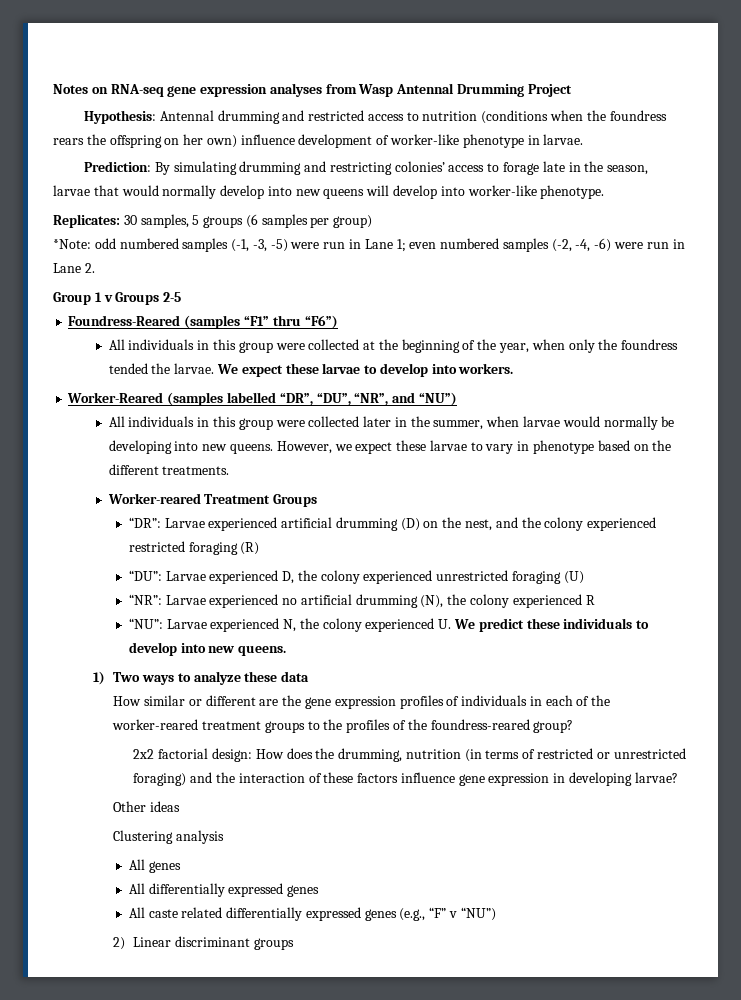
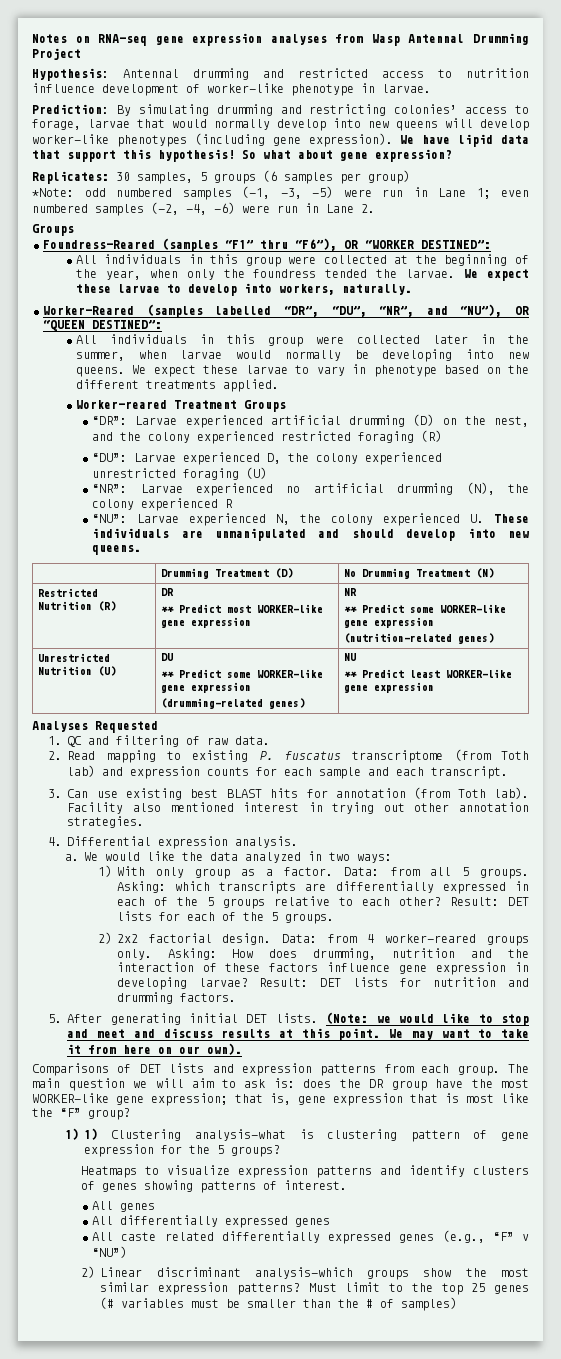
- Hypothesis: Antennal drumming and restricted access to nutrition (conditions when the foundress rears the offspring on her own) influence development of worker-like phenotype in larvae.
+ Hypothesis: Antennal drumming and restricted access to nutrition influence development of worker-like phenotype in larvae.
- Prediction: By simulating drumming and restricting colonies’ access to forage late in the season, larvae that would normally develop into new queens will develop into worker-like phenotype.
+ Prediction: By simulating drumming and restricting colonies’ access to forage, larvae that would normally develop into new queens will develop worker-like phenotypes (including gene expression). We have lipid data that support this hypothesis! So what about gene expression?
  *Note: odd numbered samples (-1, -3, -5) were run in Lane 1; even numbered samples (-2, -4, -6) were run in Lane 2.
- Group 1 v Groups 2-5
+ Groups
- Foundress-Reared (samples “F1” thru “F6”)
+ Foundress-Reared (samples “F1” thru “F6”), OR “WORKER DESTINED”:
- We expect these larvae to develop into workers.
+ We expect these larvae to develop into workers, naturally.
- Worker-Reared (samples labelled “DR”, “DU”, “NR”, and “NU”)
+ Worker-Reared (samples labelled “DR”, “DU”, “NR”, and “NU”), OR “QUEEN DESTINED”:
- However, we expect these larvae to vary in phenotype based on the different treatments.
+ We expect these larvae to vary in phenotype based on the different treatments applied.
- “NU”: Larvae experienced N, the colony experienced U. We predict these individuals to develop into new queens.
- 1) Two ways to analyze these data
- How similar or different are the gene expression profiles of individuals in each of the worker-reared treatment groups to the profiles of the foundress-reared group?
- 2x2 factorial design: How does the drumming, nutrition (in terms of restricted or unrestricted foraging) and the interaction of these factors influence gene expression in developing larvae?
- Other ideas
- Clustering analysis
+ “NU”: Larvae experienced N, the colony experienced U. These individuals are unmanipulated and should develop into new queens.
+ | Drumming Treatment (D) | No Drumming Treatment (N)
+ Restricted Nutrition (R) | DR
+ ** Predict most WORKER-like gene expression | NR
+ ** Predict some WORKER-like gene expression
+ (nutrition-related genes)
+ Unrestricted Nutrition (U) | DU
+ ** Predict some WORKER-like gene expression
+ (drumming-related genes) | NU
+ ** Predict least WORKER-like gene expression
+ Analyses Requested
+ 1. QC and filtering of raw data.
+ 2. Read mapping to existing P. fuscatus transcriptome (from Toth lab) and expression counts for each sample and each transcript.
+ 3. Can use existing best BLAST hits for annotation (from Toth lab). Facility also mentioned interest in trying out other annotation strategies.
+ 4. Differential expression analysis.
+ a. We would like the data analyzed in two ways:
+ 1) With only group as a factor. Data: from all 5 groups. Asking: which transcripts are differentially expressed in each of the 5 groups relative to each other? Result: DET lists for each of the 5 groups.
+ 2) 2x2 factorial design. Data: from 4 worker-reared groups only. Asking: How does drumming, nutrition and the interaction of these factors influence gene expression in developing larvae? Result: DET lists for nutrition and drumming factors.
+ 5. After generating initial DET lists. (Note: we would like to stop and meet and discuss results at this point. We may want to take it from here on our own).
+ Comparisons of DET lists and expression patterns from each group. The main question we will aim to ask is: does the DR group have the most WORKER-like gene expression; that is, gene expression that is most like the “F” group?
+ 1) 1) Clustering analysis—what is clustering pattern of gene expression for the 5 groups?
+ Heatmaps to visualize expression patterns and identify clusters of genes showing patterns of interest.
- 2) Linear discriminant groups
+ 2) Linear discriminant analysis—which groups show the most similar expression patterns? Must limit to the top 25 genes (# variables must be smaller than the # of samples)

